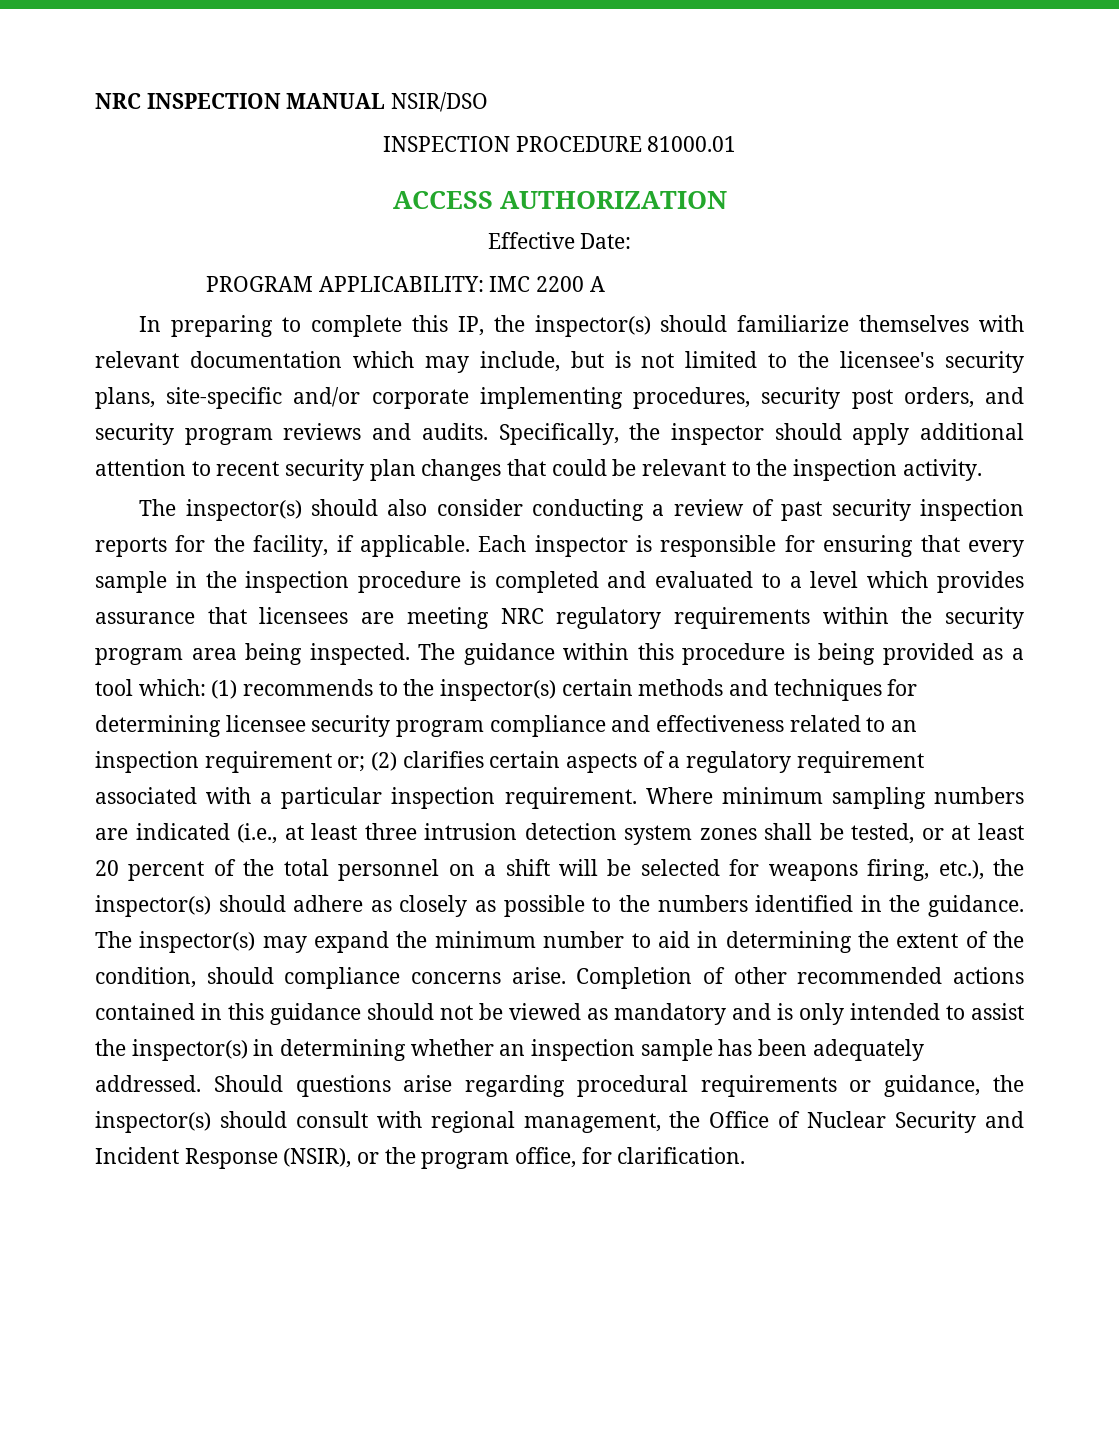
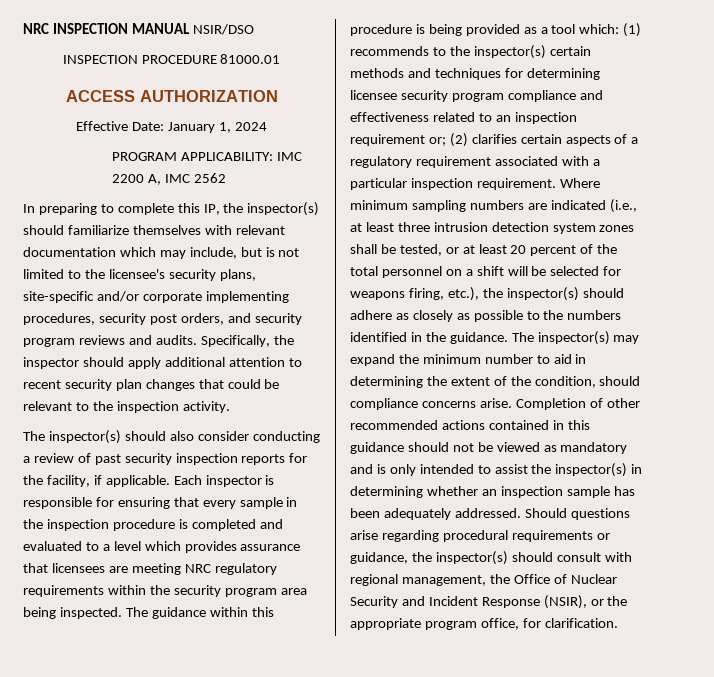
- Effective Date:
+ Effective Date: January 1, 2024
- PROGRAM APPLICABILITY: IMC 2200 A
+ PROGRAM APPLICABILITY: IMC 2200 A, IMC 2562
- Should questions arise regarding procedural requirements or guidance, the inspector(s) should consult with regional management, the Office of Nuclear Security and Incident Response (NSIR), or the program office, for clarification.
+ Should questions arise regarding procedural requirements or guidance, the inspector(s) should consult with regional management, the Office of Nuclear Security and Incident Response (NSIR), or the appropriate program office, for clarification.

